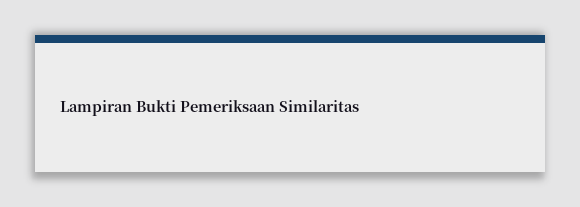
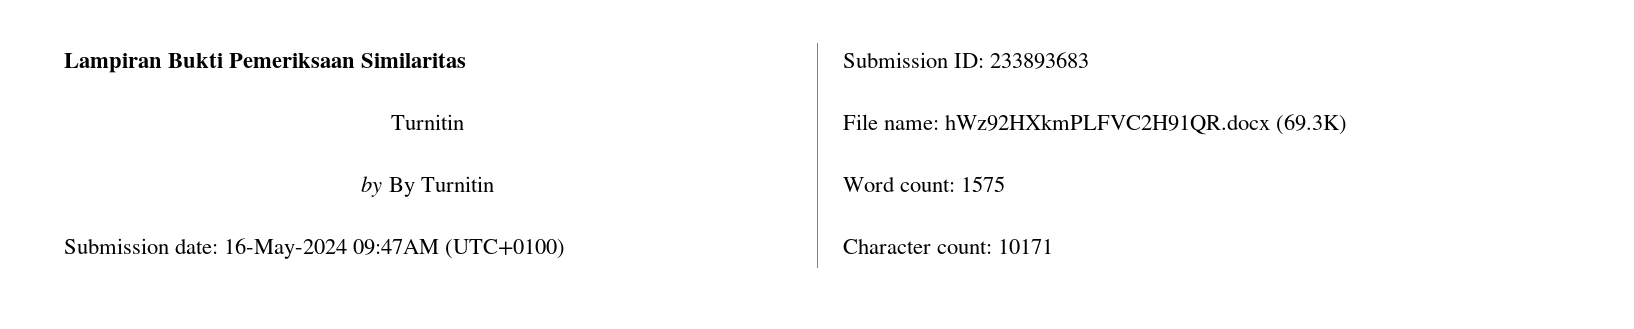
  Lampiran Bukti Pemeriksaan Similaritas
+ Turnitin
+ by By Turnitin
+ Submission date: 16-May-2024 09:47AM (UTC+0100)
+ Submission ID: 233893683
+ File name: hWz92HXkmPLFVC2H91QR.docx (69.3K)
+ Word count: 1575
+ Character count: 10171

